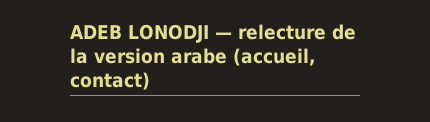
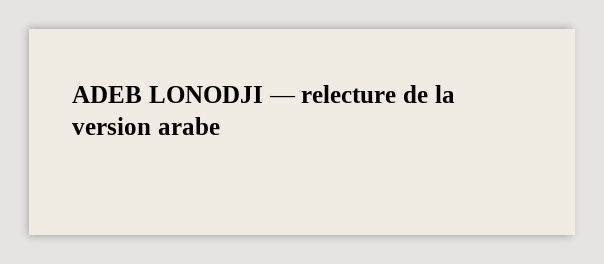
- ADEB LONODJI — relecture de la version arabe (accueil, contact)
+ ADEB LONODJI — relecture de la version arabe

